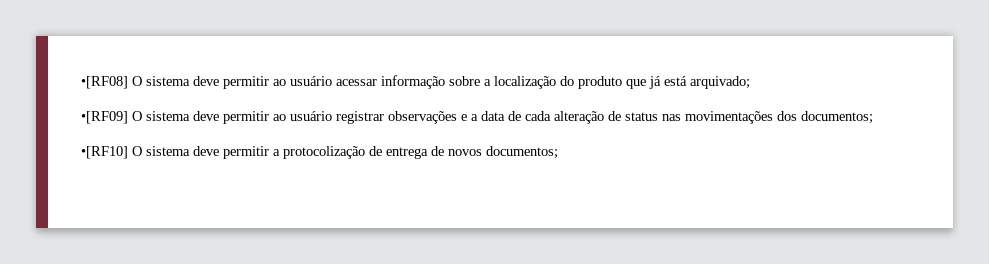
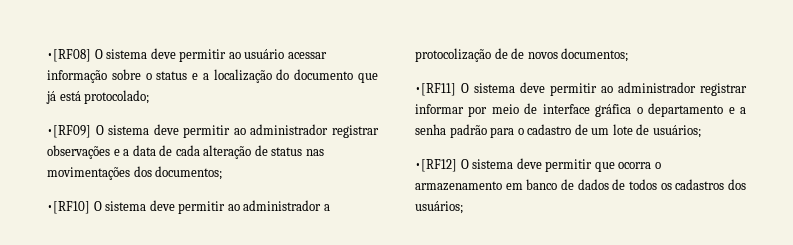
- •[RF08] O sistema deve permitir ao usuário acessar informação sobre a localização do produto que já está arquivado;
+ •[RF08] O sistema deve permitir ao usuário acessar informação sobre o status e a localização do documento que já está protocolado;
- •[RF09] O sistema deve permitir ao usuário registrar observações e a data de cada alteração de status nas movimentações dos documentos;
+ •[RF09] O sistema deve permitir ao administrador registrar observações e a data de cada alteração de status nas movimentações dos documentos;
- •[RF10] O sistema deve permitir a protocolização de entrega de novos documentos;
+ •[RF10] O sistema deve permitir ao administrador a protocolização de de novos documentos;
+ •[RF11] O sistema deve permitir ao administrador registrar informar por meio de interface gráfica o departamento e a senha padrão para o cadastro de um lote de usuários;
+ •[RF12] O sistema deve permitir que ocorra o armazenamento em banco de dados de todos os cadastros dos usuários;

